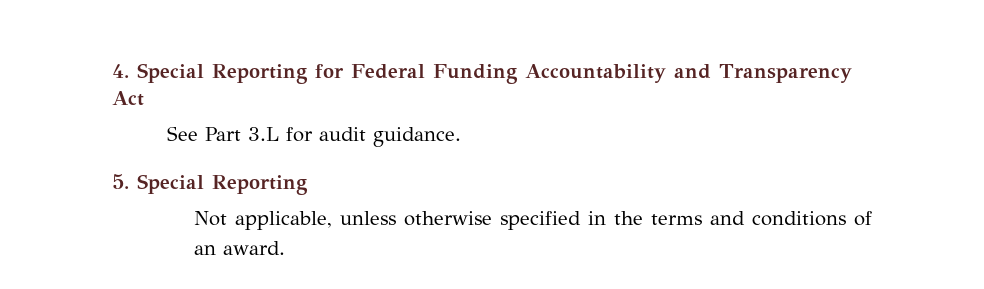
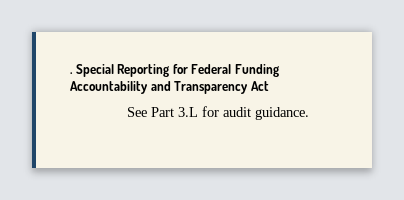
- 4. Special Reporting for Federal Funding Accountability and Transparency Act
+ . Special Reporting for Federal Funding Accountability and Transparency Act
- 5. Special Reporting
- Not applicable, unless otherwise specified in the terms and conditions of an award.

